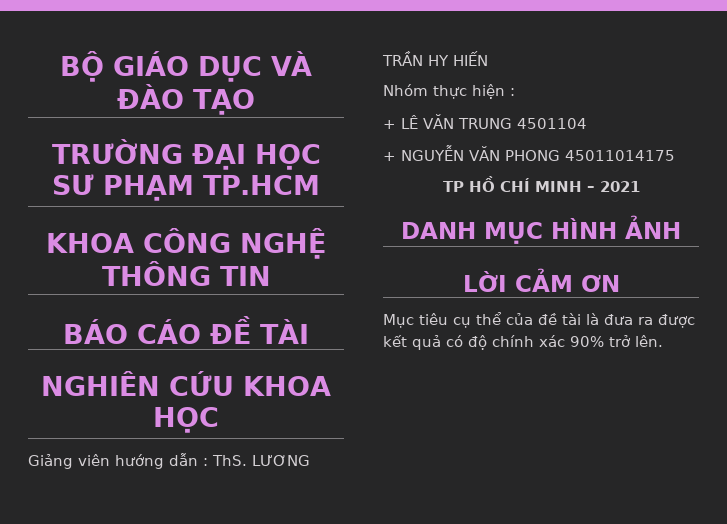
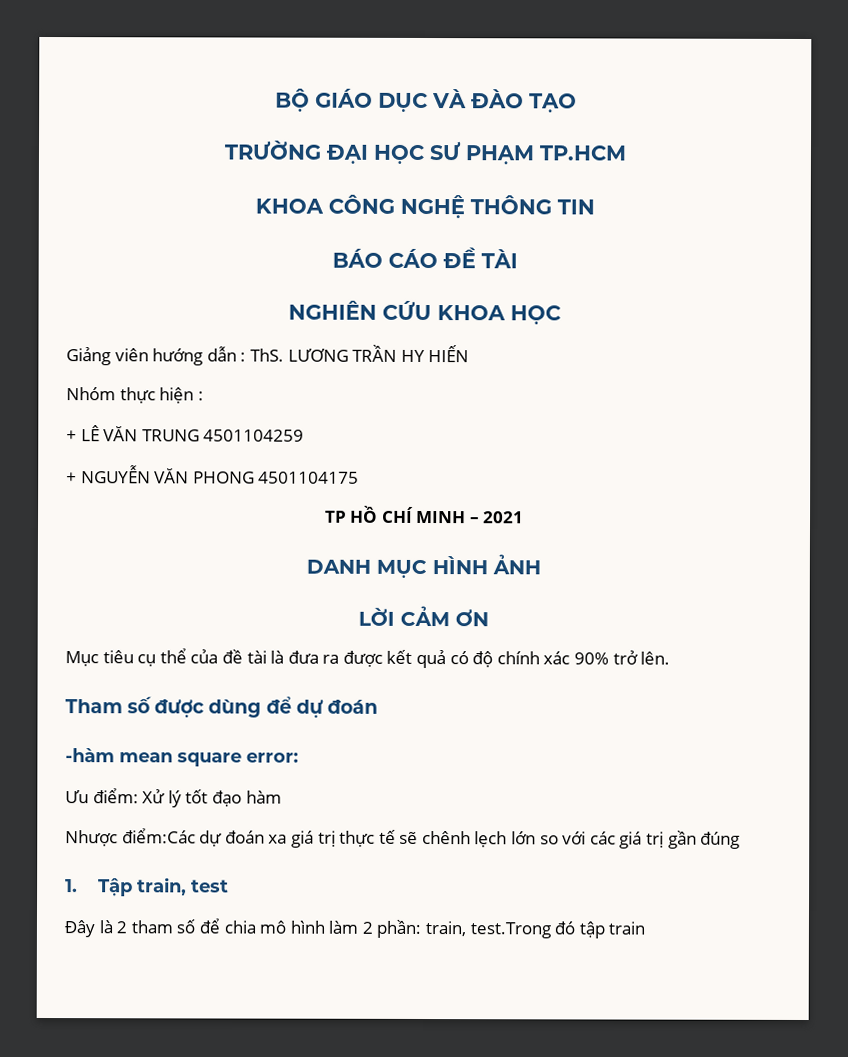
- + LÊ VĂN TRUNG 4501104
+ + LÊ VĂN TRUNG 4501104259
- + NGUYỄN VĂN PHONG 45011014175
+ + NGUYỄN VĂN PHONG 4501104175
+ Tham số được dùng để dự đoán
+ -hàm mean square error:
+ Ưu điểm: Xử lý tốt đạo hàm
+ Nhược điểm:Các dự đoán xa giá trị thực tế sẽ chênh lẹch lớn so với các giá trị gần đúng
+ 1. Tập train, test
+ Đây là 2 tham số để chia mô hình làm 2 phần: train, test.Trong đó tập train

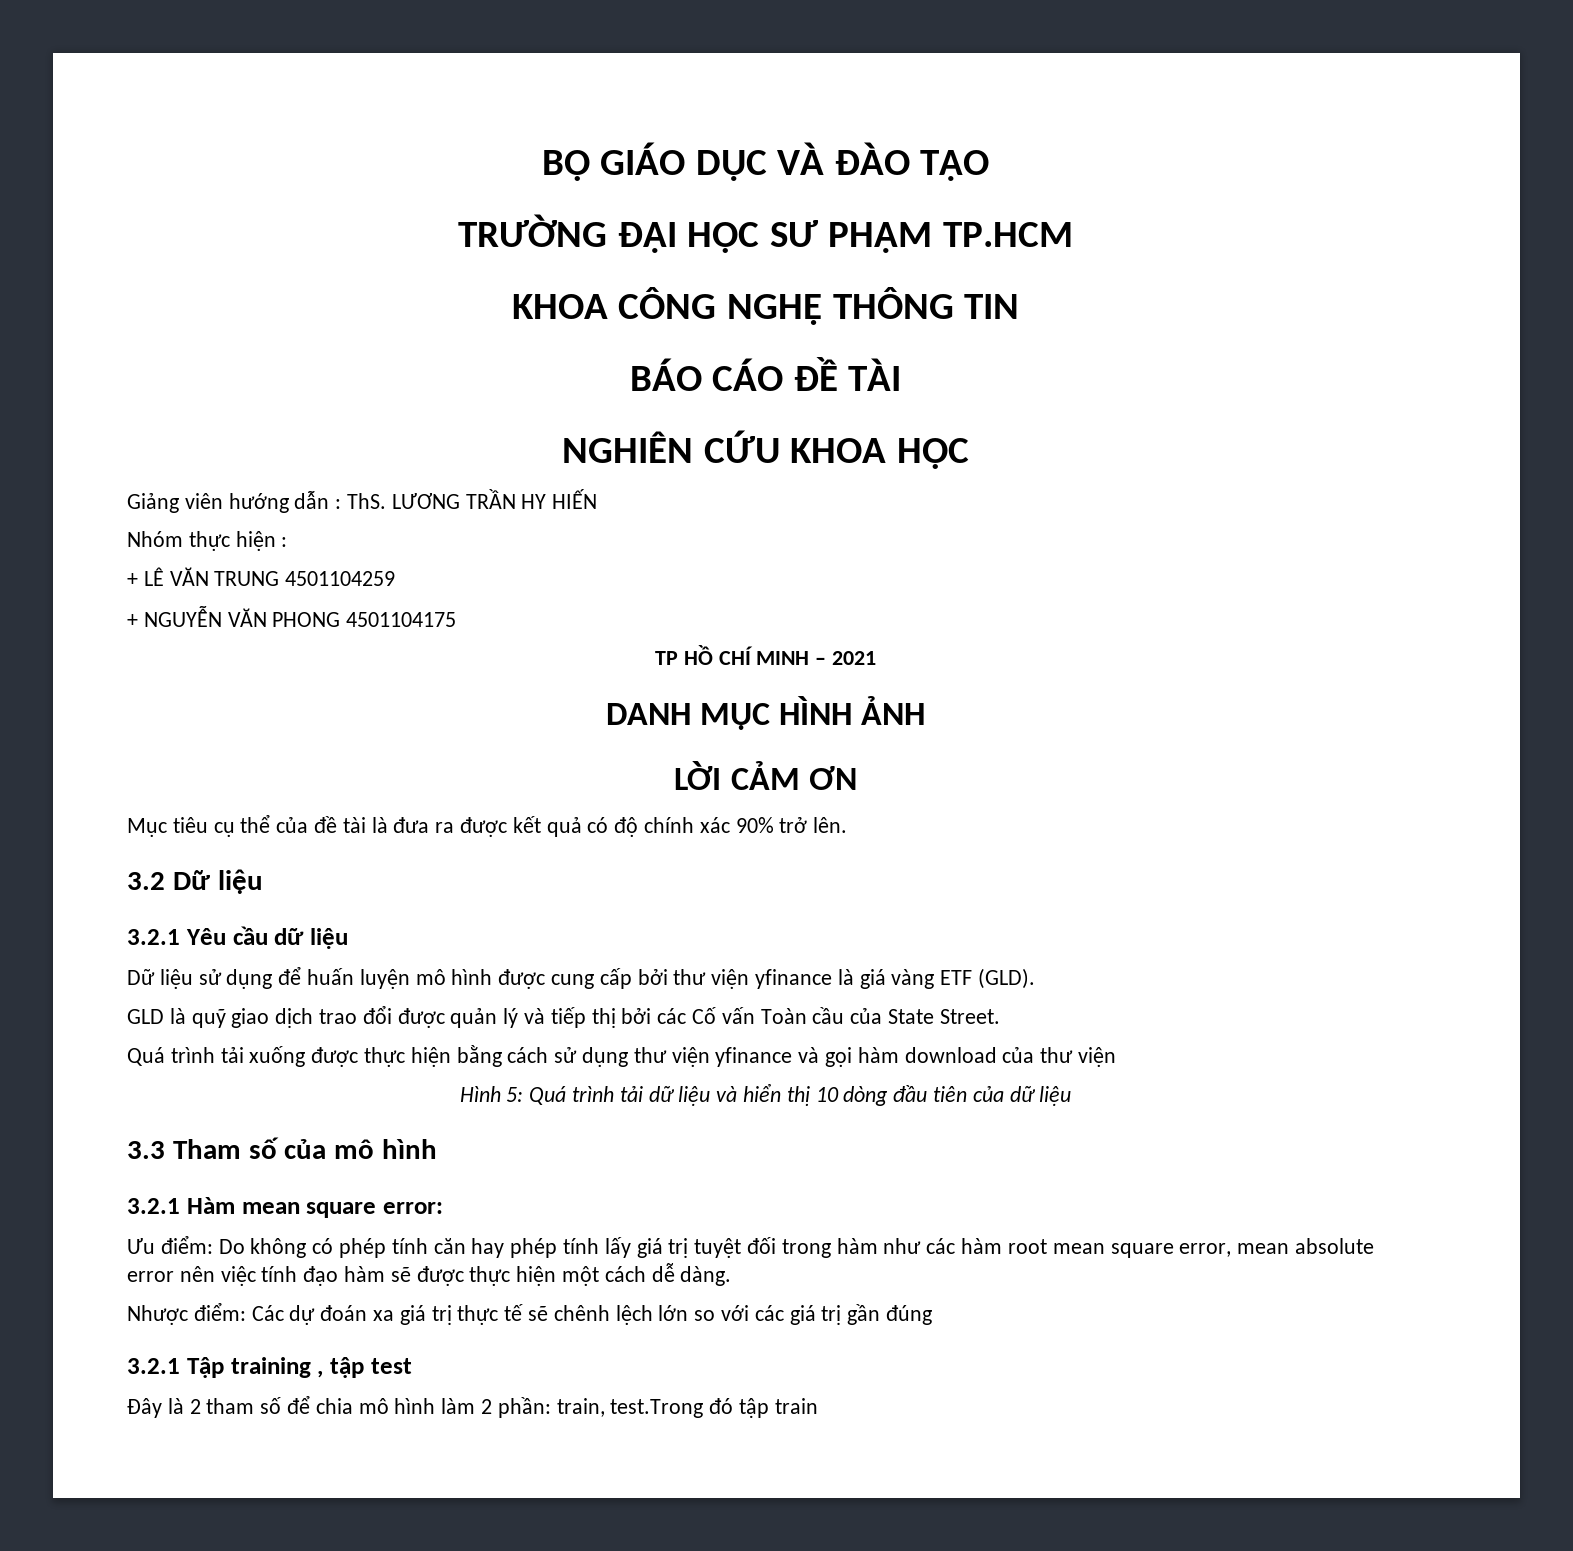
- Tham số được dùng để dự đoán
- -hàm mean square error:
+ 3.2 Dữ liệu
+ 3.2.1 Yêu cầu dữ liệu
+ Dữ liệu sử dụng để huấn luyện mô hình được cung cấp bởi thư viện yfinance là giá vàng ETF (GLD).
+ GLD là quỹ giao dịch trao đổi được quản lý và tiếp thị bởi các Cố vấn Toàn cầu của State Street.
+ Quá trình tải xuống được thực hiện bằng cách sử dụng thư viện yfinance và gọi hàm download của thư viện
+ Hình 5: Quá trình tải dữ liệu và hiển thị 10 dòng đầu tiên của dữ liệu
+ 3.3 Tham số của mô hình
+ 3.2.1 Hàm mean square error:
- Ưu điểm: Xử lý tốt đạo hàm
+ Ưu điểm: Do không có phép tính căn hay phép tính lấy giá trị tuyệt đối trong hàm như các hàm root mean square error, mean absolute error nên việc tính đạo hàm sẽ được thực hiện một cách dễ dàng.
- Nhược điểm:Các dự đoán xa giá trị thực tế sẽ chênh lẹch lớn so với các giá trị gần đúng
+ Nhược điểm: Các dự đoán xa giá trị thực tế sẽ chênh lệch lớn so với các giá trị gần đúng
- 1. Tập train, test
+ 3.2.1 Tập training , tập test

